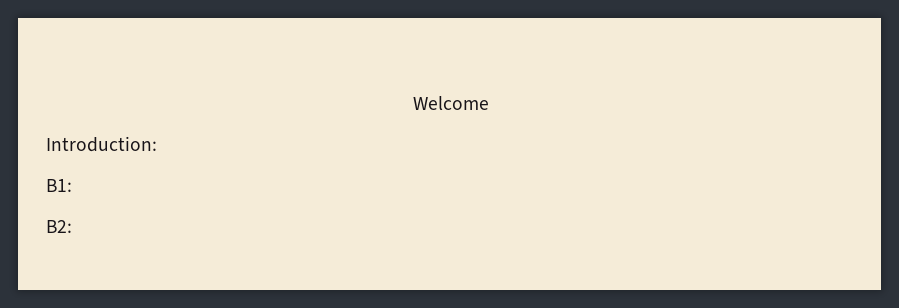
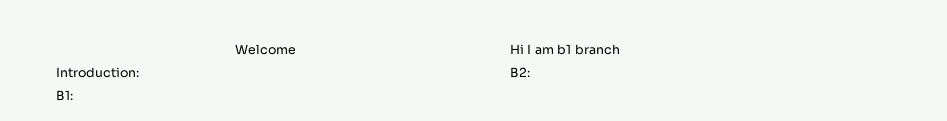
+ Hi I am b1 branch

